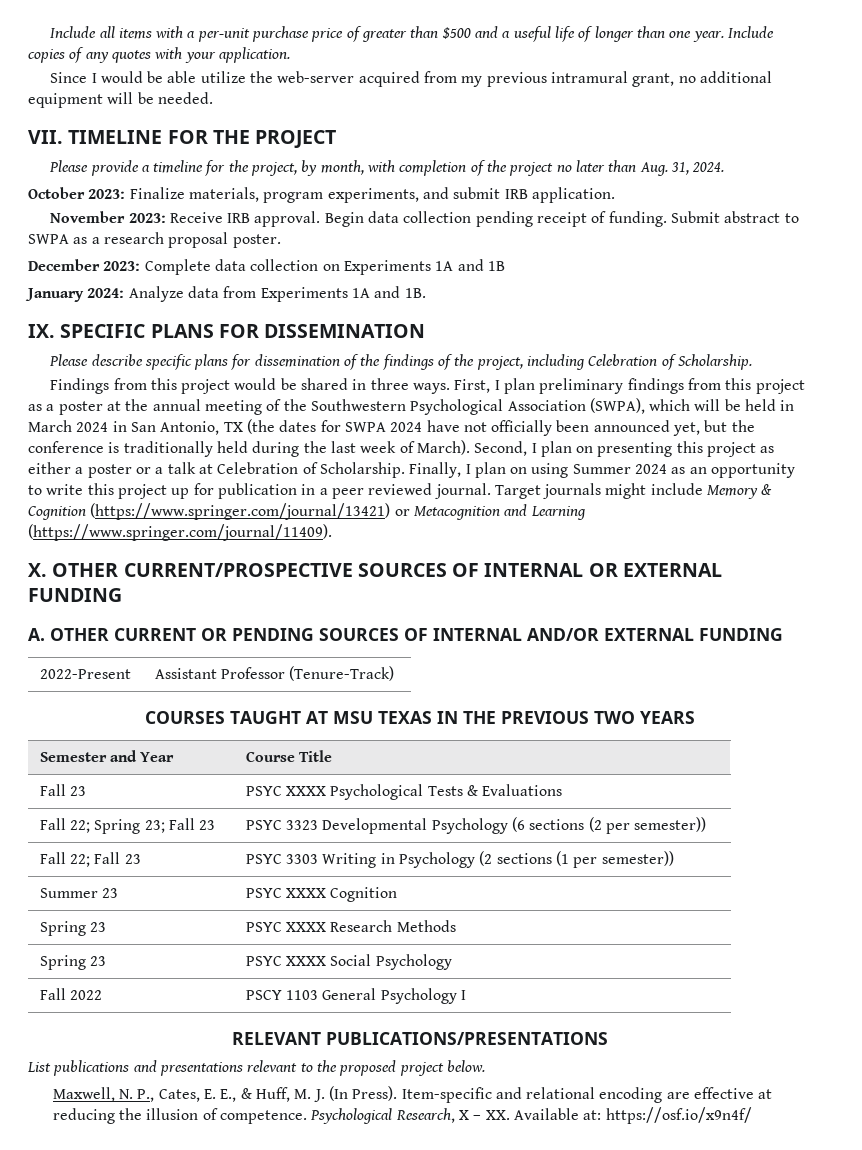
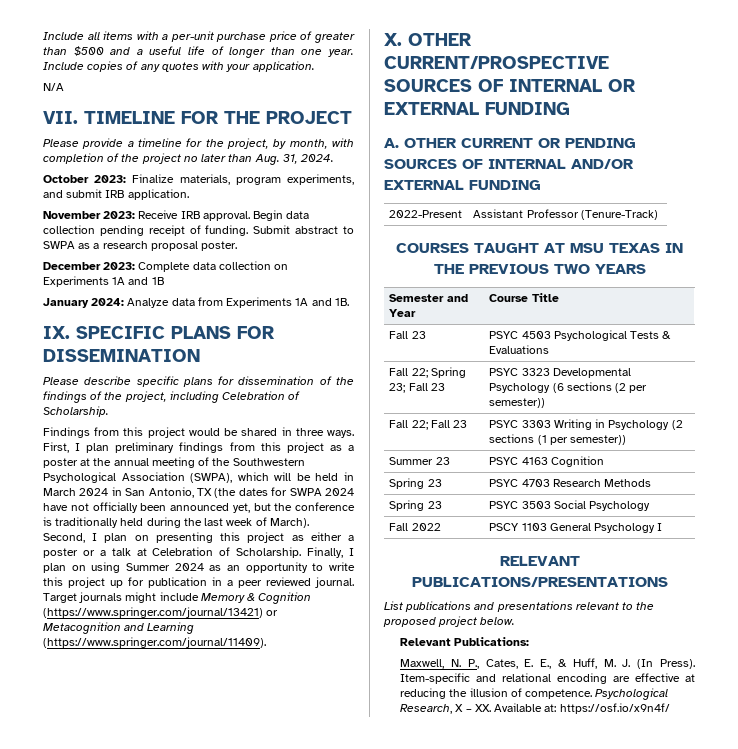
- Since I would be able utilize the web-server acquired from my previous intramural grant, no additional equipment will be needed.
+ N/A
- Fall 23 | PSYC XXXX Psychological Tests & Evaluations
+ Fall 23 | PSYC 4503 Psychological Tests & Evaluations
- Summer 23 | PSYC XXXX Cognition
+ Summer 23 | PSYC 4163 Cognition
- Spring 23 | PSYC XXXX Research Methods
+ Spring 23 | PSYC 4703 Research Methods
- Spring 23 | PSYC XXXX Social Psychology
+ Spring 23 | PSYC 3503 Social Psychology
+ Relevant Publications:

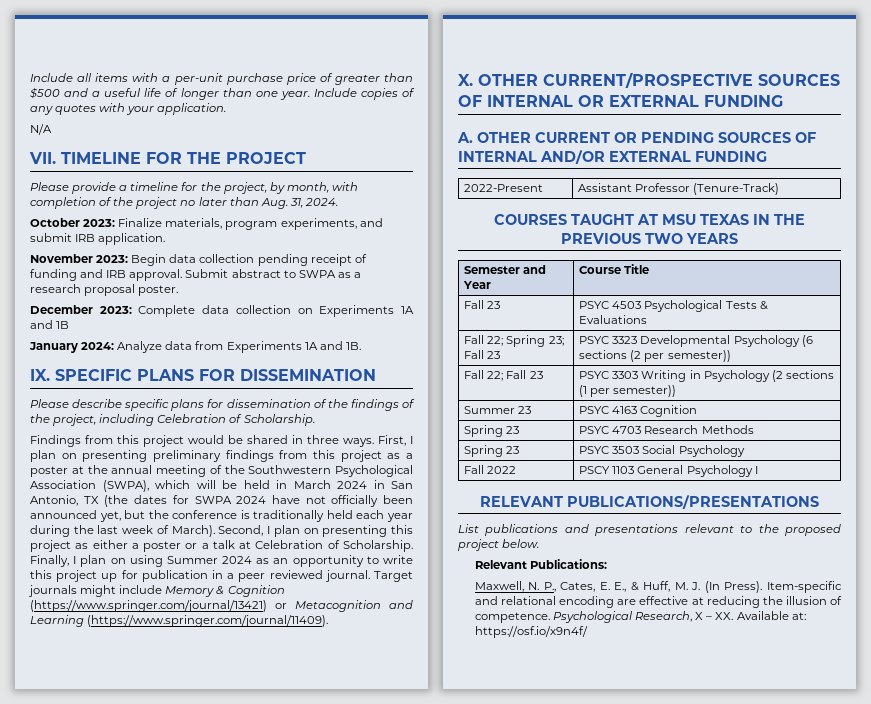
- November 2023: Receive IRB approval. Begin data collection pending receipt of funding.
+ November 2023: Begin data collection pending receipt of funding and IRB approval.
- First, I plan preliminary findings from this project as a poster at the annual meeting of the Southwestern Psychological Association (SWPA), which will be held in March 2024 in San Antonio, TX (the dates for SWPA 2024 have not officially been announced yet, but the conference is traditionally held during the last week of March).
+ First, I plan on presenting preliminary findings from this project as a poster at the annual meeting of the Southwestern Psychological Association (SWPA), which will be held in March 2024 in San Antonio, TX (the dates for SWPA 2024 have not officially been announced yet, but the conference is traditionally held each year during the last week of March).

